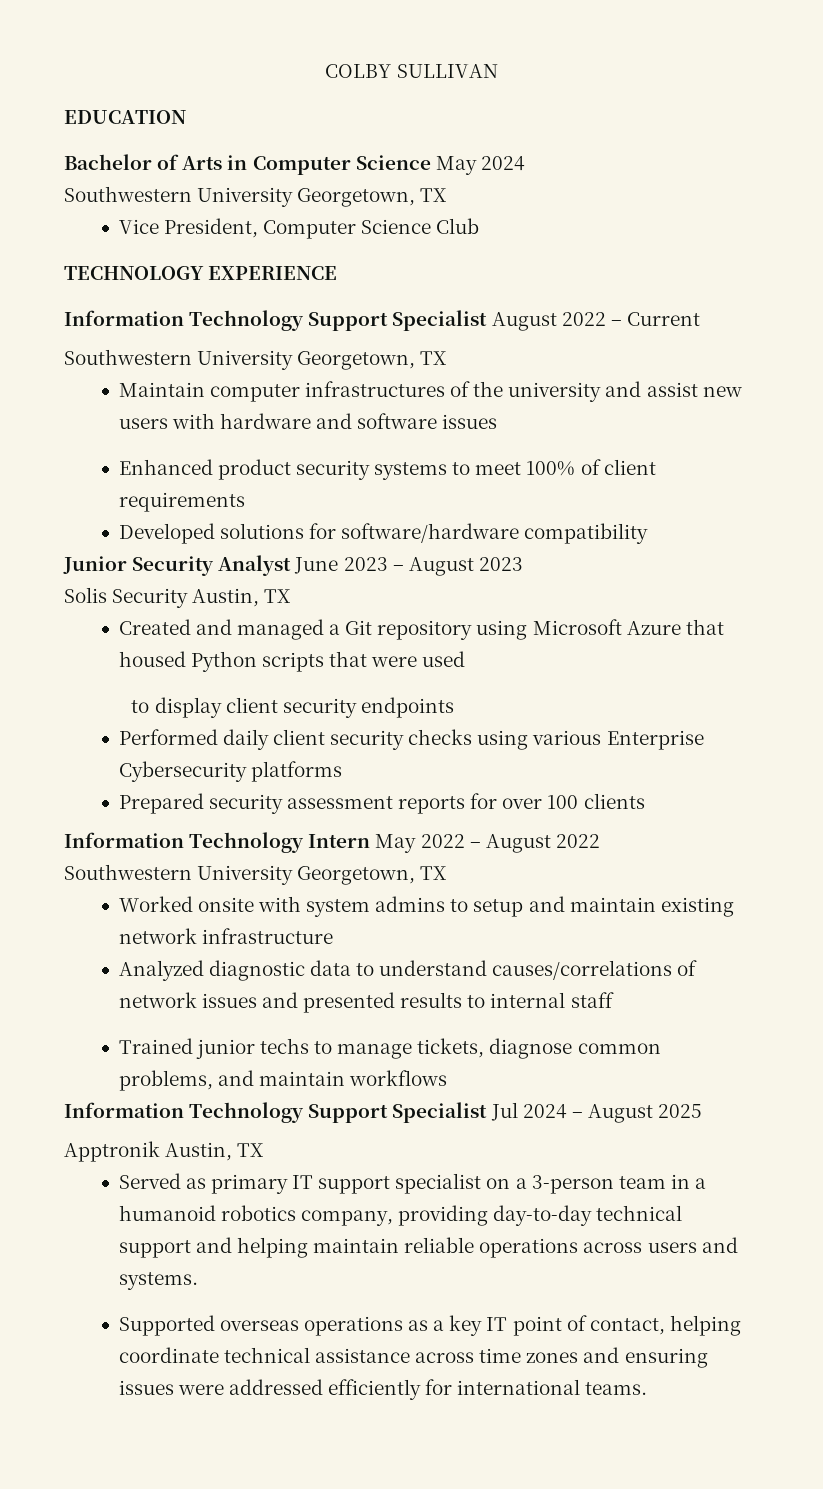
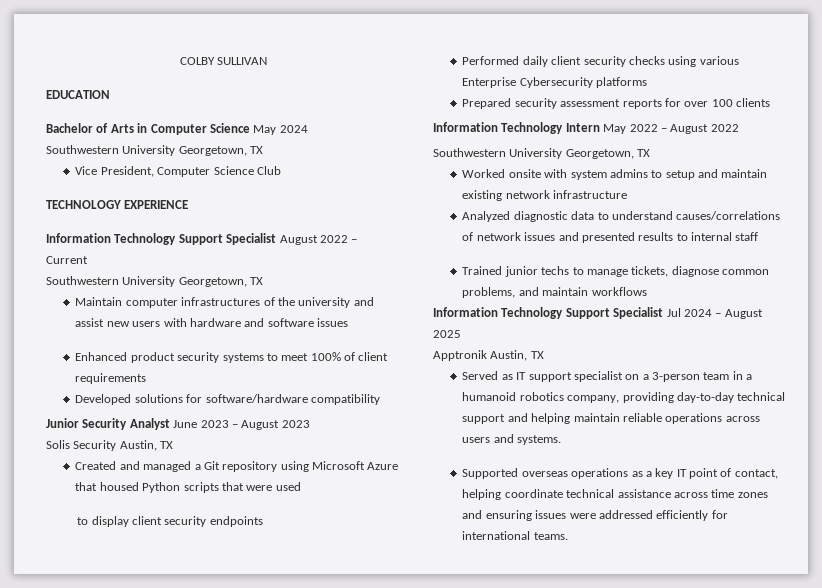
- Served as primary IT support specialist on a 3-person team in a humanoid robotics company, providing day-to-day technical support and helping maintain reliable operations across users and systems.
+ Served as IT support specialist on a 3-person team in a humanoid robotics company, providing day-to-day technical support and helping maintain reliable operations across users and systems.

